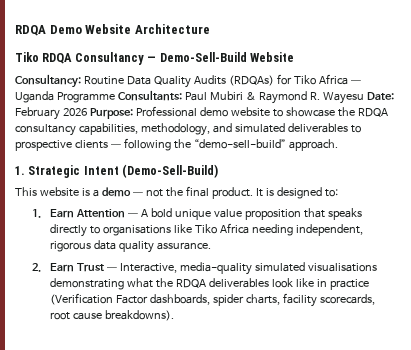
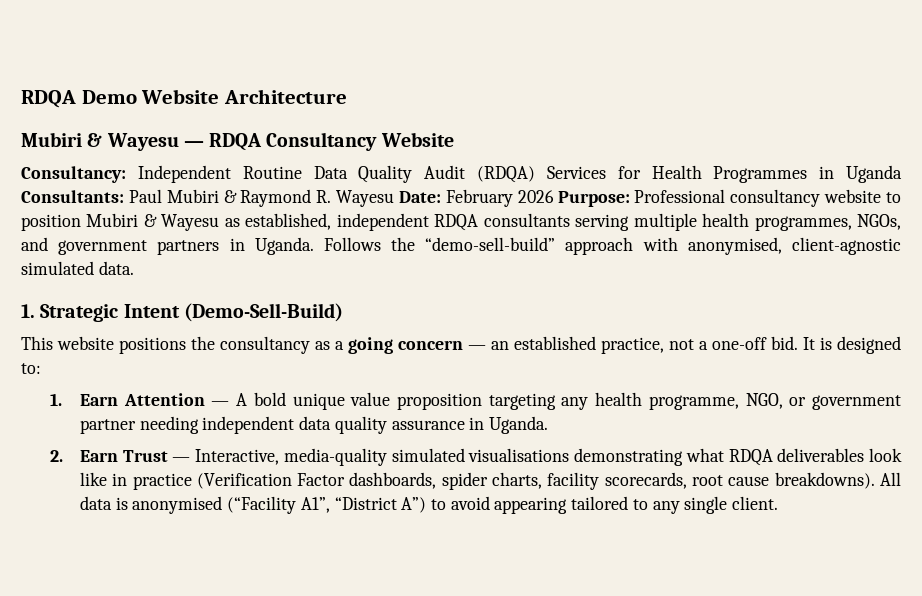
- Tiko RDQA Consultancy — Demo-Sell-Build Website
+ Mubiri & Wayesu — RDQA Consultancy Website
- Consultancy: Routine Data Quality Audits (RDQAs) for Tiko Africa — Uganda Programme Consultants: Paul Mubiri & Raymond R. Wayesu Date: February 2026 Purpose: Professional demo website to showcase the RDQA consultancy capabilities, methodology, and simulated deliverables to prospective clients — following the “demo-sell-build” approach.
+ Consultancy: Independent Routine Data Quality Audit (RDQA) Services for Health Programmes in Uganda Consultants: Paul Mubiri & Raymond R. Wayesu Date: February 2026 Purpose: Professional consultancy website to position Mubiri & Wayesu as established, independent RDQA consultants serving multiple health programmes, NGOs, and government partners in Uganda. Follows the “demo-sell-build” approach with anonymised, client-agnostic simulated data.
- This website is a demo — not the final product.
+ This website positions the consultancy as a going concern — an established practice, not a one-off bid.
- 1. Earn Attention — A bold unique value proposition that speaks directly to organisations like Tiko Africa needing independent, rigorous data quality assurance.
+ 1. Earn Attention — A bold unique value proposition targeting any health programme, NGO, or government partner needing independent data quality assurance in Uganda.
- 2. Earn Trust — Interactive, media-quality simulated visualisations demonstrating what the RDQA deliverables look like in practice (Verification Factor dashboards, spider charts, facility scorecards, root cause breakdowns).
+ 2. Earn Trust — Interactive, media-quality simulated visualisations demonstrating what RDQA deliverables look like in practice (Verification Factor dashboards, spider charts, facility scorecards, root cause breakdowns).
+ All data is anonymised (“Facility A1”, “District A”) to avoid appearing tailored to any single client.

